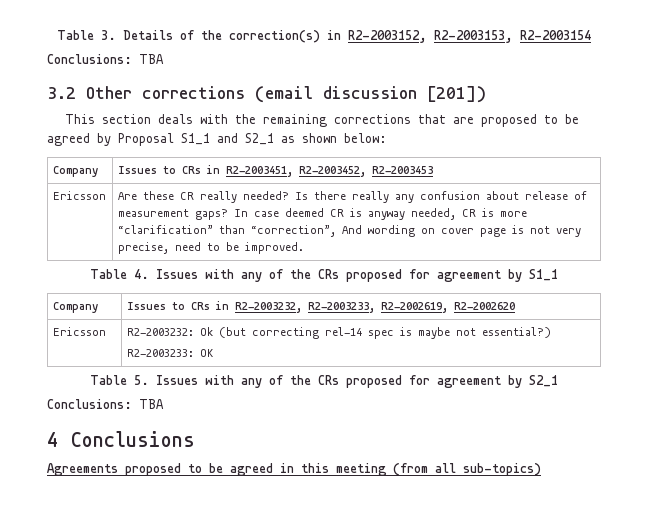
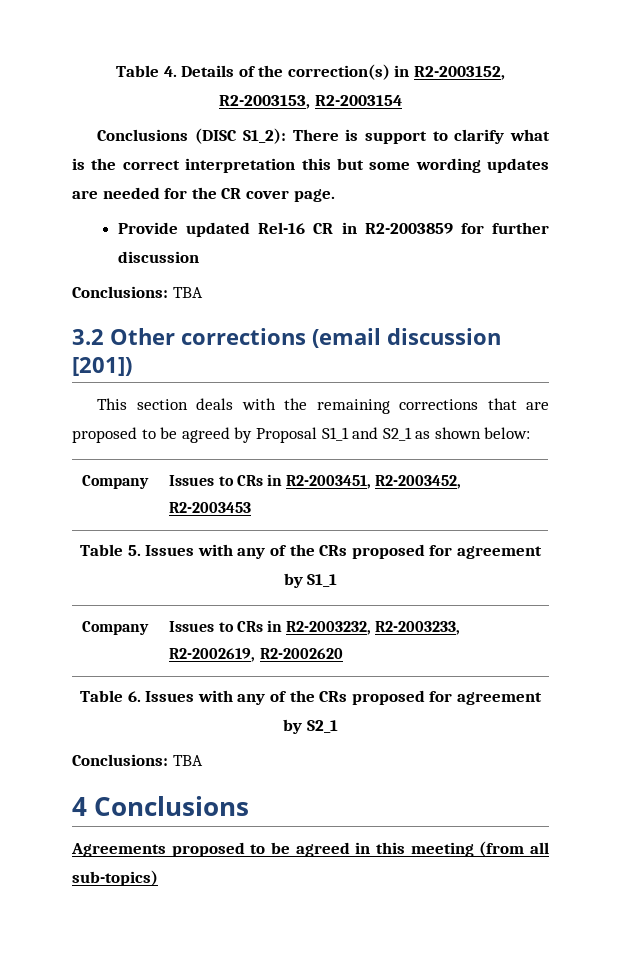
- Table 3. Details of the correction(s) in R2-2003152, R2-2003153, R2-2003154
+ Table 4. Details of the correction(s) in R2-2003152, R2-2003153, R2-2003154
+ Conclusions (DISC S1_2): There is support to clarify what is the correct interpretation this but some wording updates are needed for the CR cover page.
+ Provide updated Rel-16 CR in R2-2003859 for further discussion
- Ericsson | Are these CR really needed? Is there really any confusion about release of measurement gaps? In case deemed CR is anyway needed, CR is more “clarification” than “correction”, And wording on cover page is not very precise, need to be improved.
- Table 4. Issues with any of the CRs proposed for agreement by S1_1
+ Table 5. Issues with any of the CRs proposed for agreement by S1_1
- Ericsson | R2-2003232: Ok (but correcting rel-14 spec is maybe not essential?)
- R2-2003233: OK
- Table 5. Issues with any of the CRs proposed for agreement by S2_1
+ Table 6. Issues with any of the CRs proposed for agreement by S2_1

